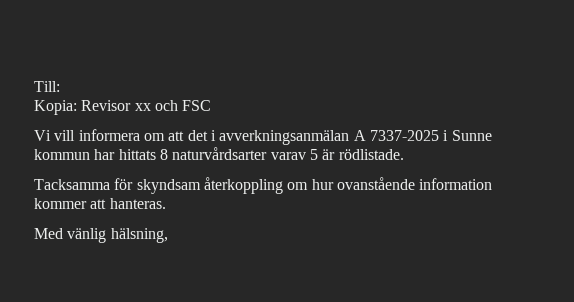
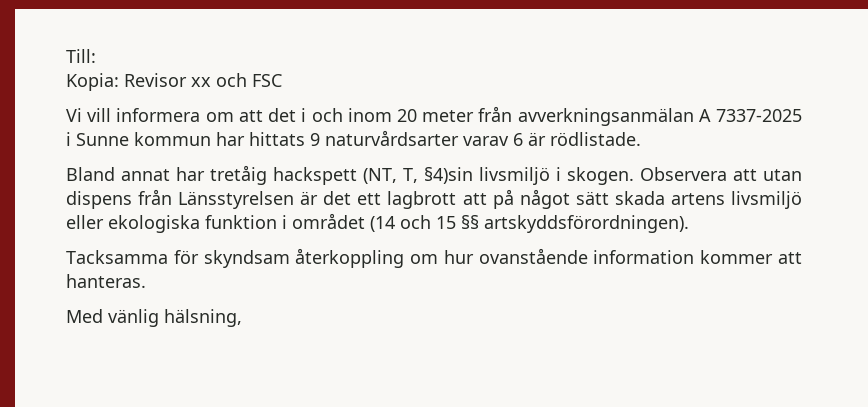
- Vi vill informera om att det i avverkningsanmälan A 7337-2025 i Sunne kommun har hittats 8 naturvårdsarter varav 5 är rödlistade.
+ Vi vill informera om att det i och inom 20 meter från avverkningsanmälan A 7337-2025 i Sunne kommun har hittats 9 naturvårdsarter varav 6 är rödlistade.
+ Bland annat har tretåig hackspett (NT, T, §4)sin livsmiljö i skogen. Observera att utan dispens från Länsstyrelsen är det ett lagbrott att på något sätt skada artens livsmiljö eller ekologiska funktion i området (14 och 15 §§ artskyddsförordningen).

